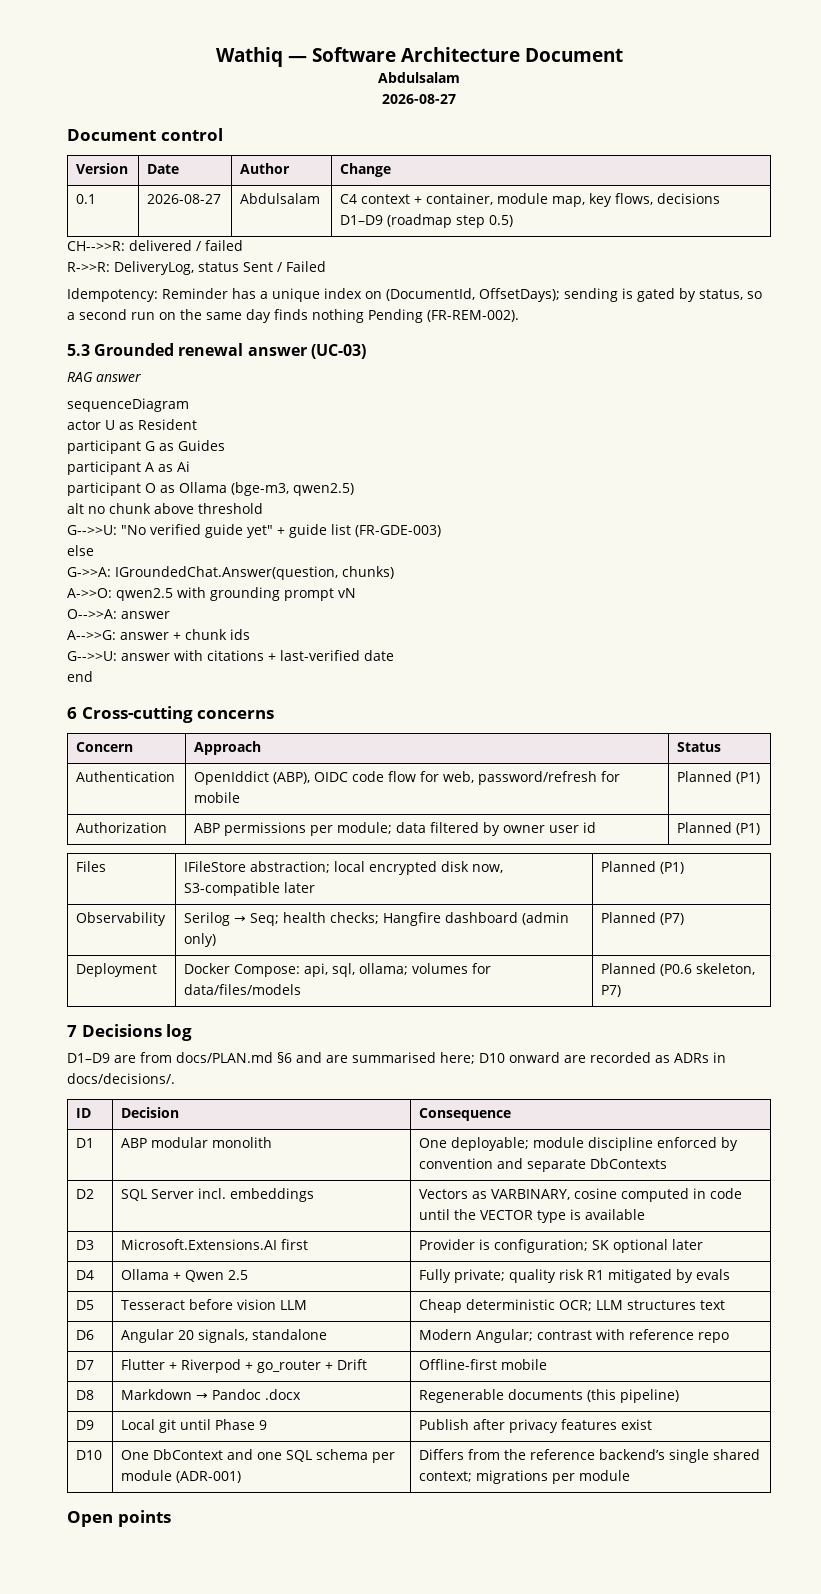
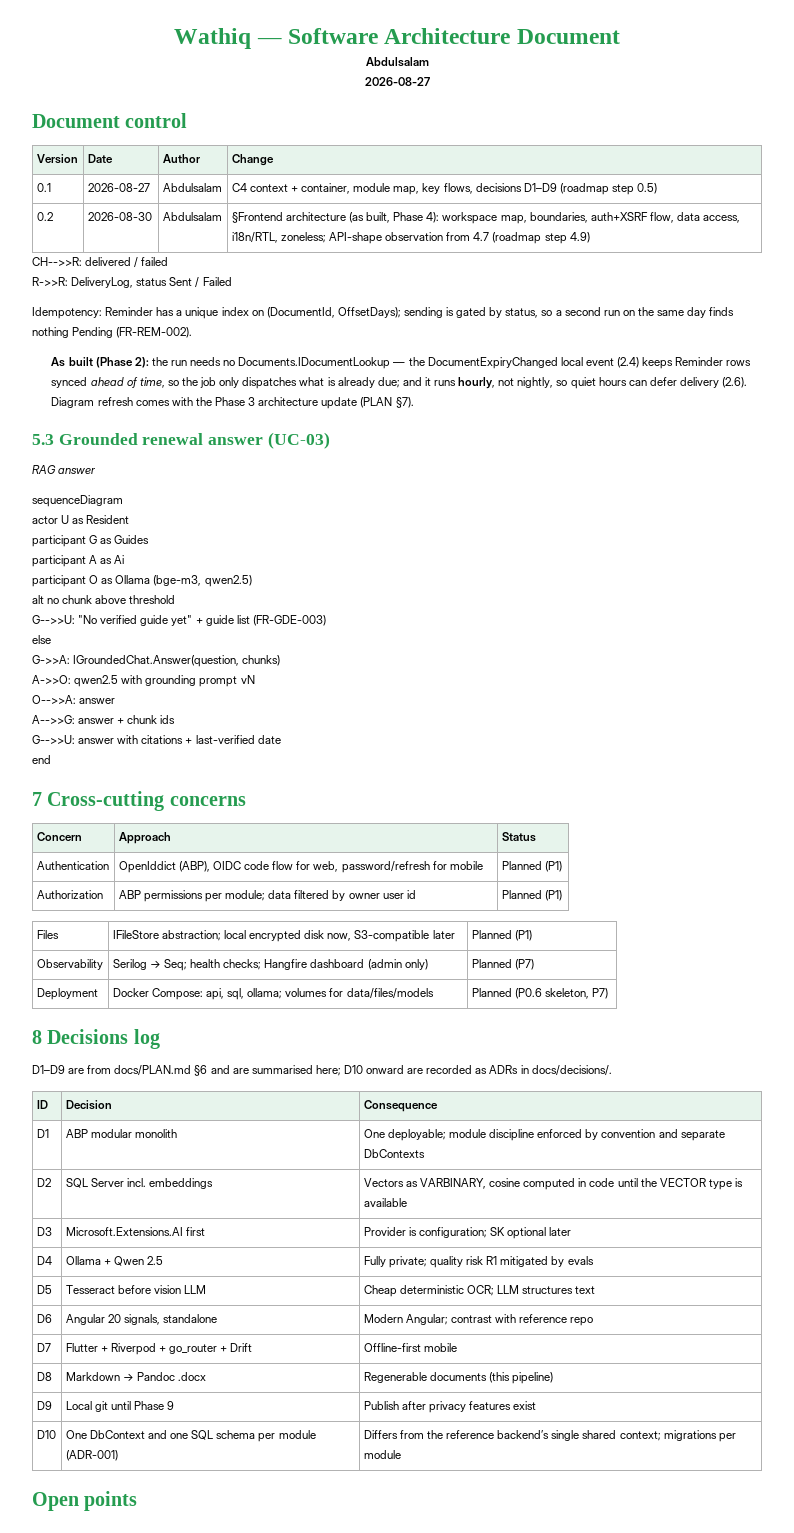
+ 0.2 | 2026-08-30 | Abdulsalam | §Frontend architecture (as built, Phase 4): workspace map, boundaries, auth+XSRF flow, data access, i18n/RTL, zoneless; API-shape observation from 4.7 (roadmap step 4.9)
+ As built (Phase 2): the run needs no Documents.IDocumentLookup — the DocumentExpiryChanged local event (2.4) keeps Reminder rows synced ahead of time, so the job only dispatches what is already due; and it runs hourly, not nightly, so quiet hours can defer delivery (2.6). Diagram refresh comes with the Phase 3 architecture update (PLAN §7).
- 6 Cross-cutting concerns
+ 7 Cross-cutting concerns
- 7 Decisions log
+ 8 Decisions log

